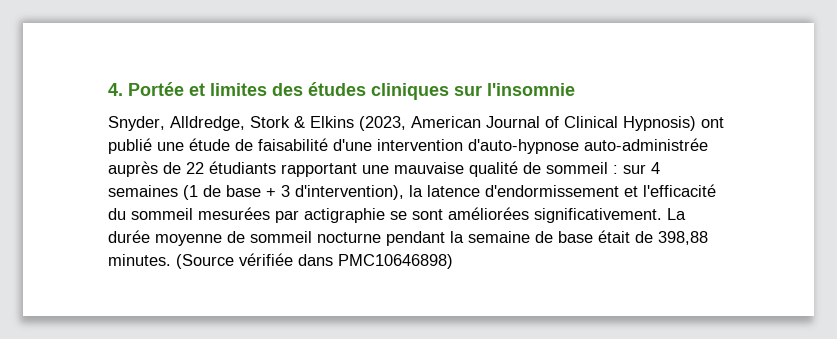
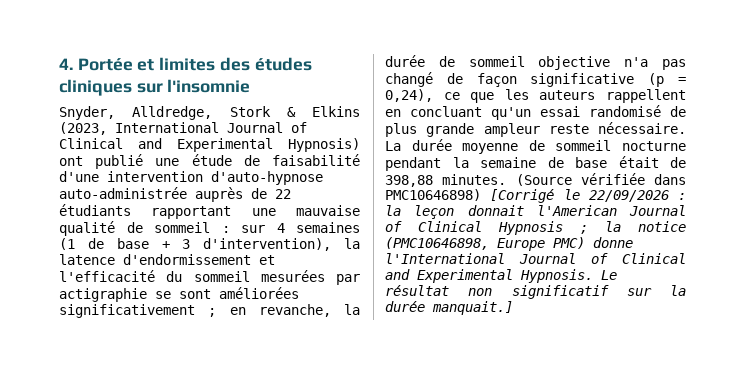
- Snyder, Alldredge, Stork & Elkins (2023, American Journal of Clinical Hypnosis) ont publié une étude de faisabilité d'une intervention d'auto-hypnose auto-administrée auprès de 22 étudiants rapportant une mauvaise qualité de sommeil : sur 4 semaines (1 de base + 3 d'intervention), la latence d'endormissement et l'efficacité du sommeil mesurées par actigraphie se sont améliorées significativement.
+ Snyder, Alldredge, Stork & Elkins (2023, International Journal of Clinical and Experimental Hypnosis) ont publié une étude de faisabilité d'une intervention d'auto-hypnose auto-administrée auprès de 22 étudiants rapportant une mauvaise qualité de sommeil : sur 4 semaines (1 de base + 3 d'intervention), la latence d'endormissement et l'efficacité du sommeil mesurées par actigraphie se sont améliorées significativement ; en revanche, la durée de sommeil objective n'a pas changé de façon significative (p = 0,24), ce que les auteurs rappellent en concluant qu'un essai randomisé de plus grande ampleur reste nécessaire.
- (Source vérifiée dans PMC10646898)
+ (Source vérifiée dans PMC10646898) [Corrigé le 22/09/2026 : la leçon donnait l'American Journal of Clinical Hypnosis ; la notice (PMC10646898, Europe PMC) donne l'International Journal of Clinical and Experimental Hypnosis. Le résultat non significatif sur la durée manquait.]

